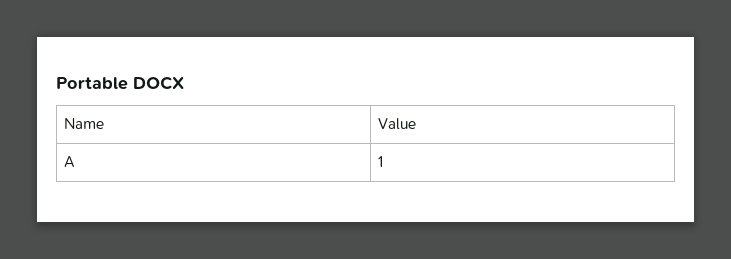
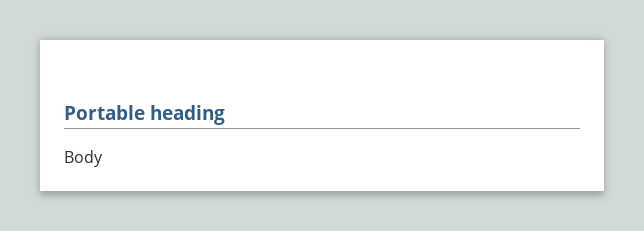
- Portable DOCX
- Name | Value
- A | 1
+ Portable heading
+ Body

